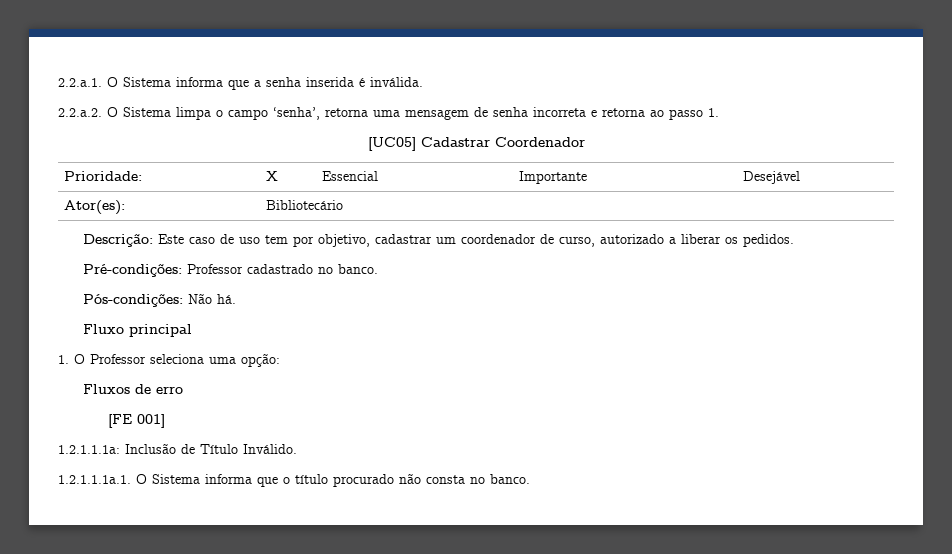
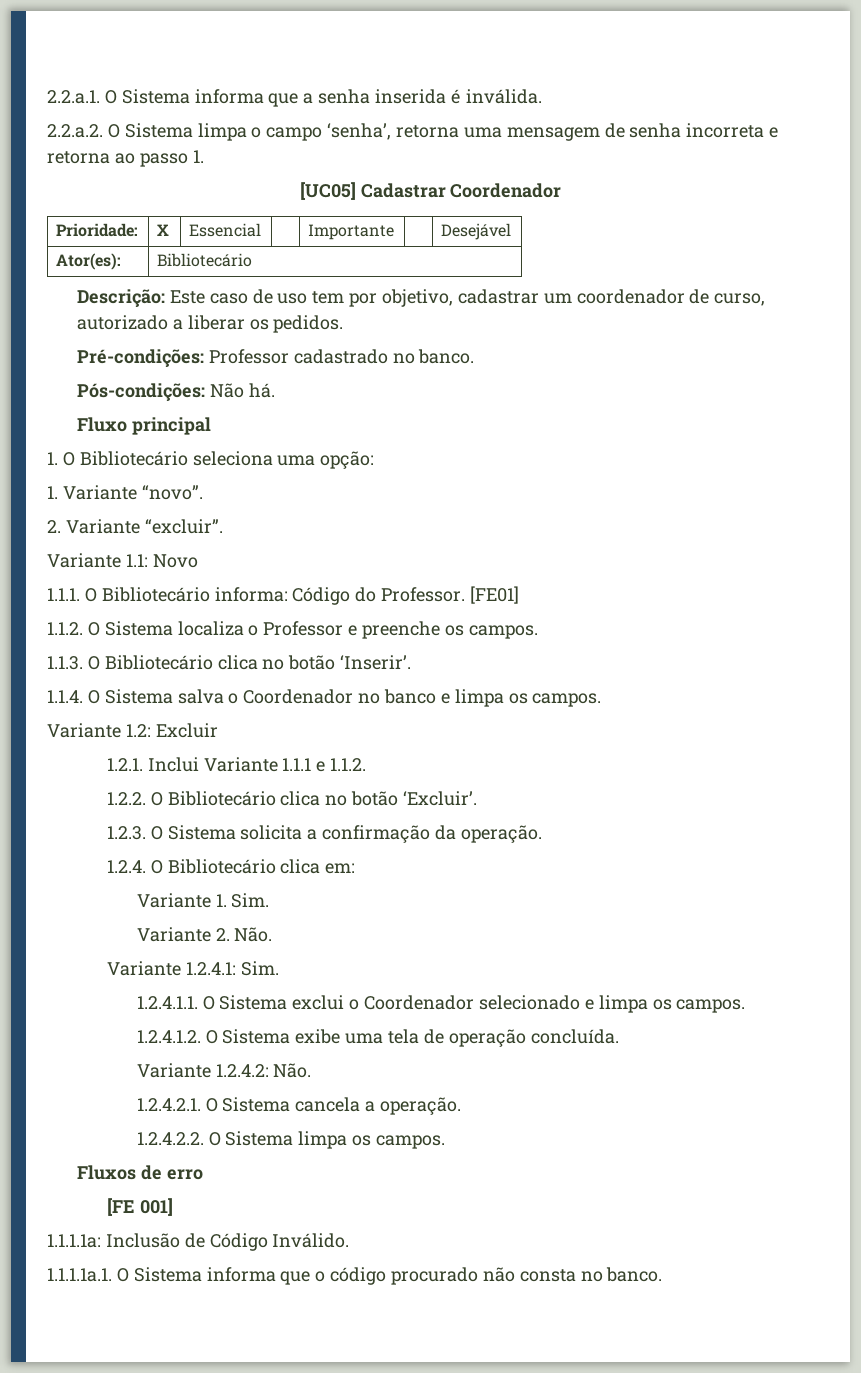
- 1. O Professor seleciona uma opção:
+ 1. O Bibliotecário seleciona uma opção:
+ 1. Variante “novo”.
+ 2. Variante “excluir”.
+ Variante 1.1: Novo
+ 1.1.1. O Bibliotecário informa: Código do Professor. [FE01]
+ 1.1.2. O Sistema localiza o Professor e preenche os campos.
+ 1.1.3. O Bibliotecário clica no botão ‘Inserir’.
+ 1.1.4. O Sistema salva o Coordenador no banco e limpa os campos.
+ Variante 1.2: Excluir
+ 1.2.1. Inclui Variante 1.1.1 e 1.1.2.
+ 1.2.2. O Bibliotecário clica no botão ‘Excluir’.
+ 1.2.3. O Sistema solicita a confirmação da operação.
+ 1.2.4. O Bibliotecário clica em:
+ Variante 1. Sim.
+ Variante 2. Não.
+ Variante 1.2.4.1: Sim.
+ 1.2.4.1.1. O Sistema exclui o Coordenador selecionado e limpa os campos.
+ 1.2.4.1.2. O Sistema exibe uma tela de operação concluída.
+ Variante 1.2.4.2: Não.
+ 1.2.4.2.1. O Sistema cancela a operação.
+ 1.2.4.2.2. O Sistema limpa os campos.
- 1.2.1.1.1a: Inclusão de Título Inválido.
+ 1.1.1.1a: Inclusão de Código Inválido.
- 1.2.1.1.1a.1. O Sistema informa que o título procurado não consta no banco.
+ 1.1.1.1a.1. O Sistema informa que o código procurado não consta no banco.

